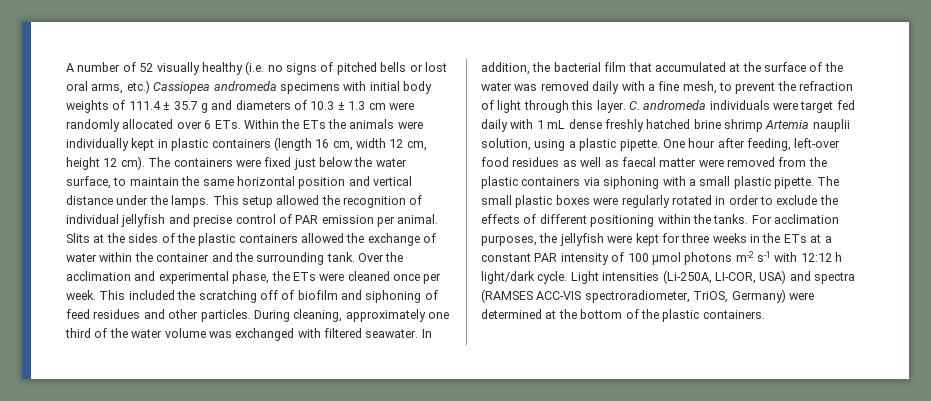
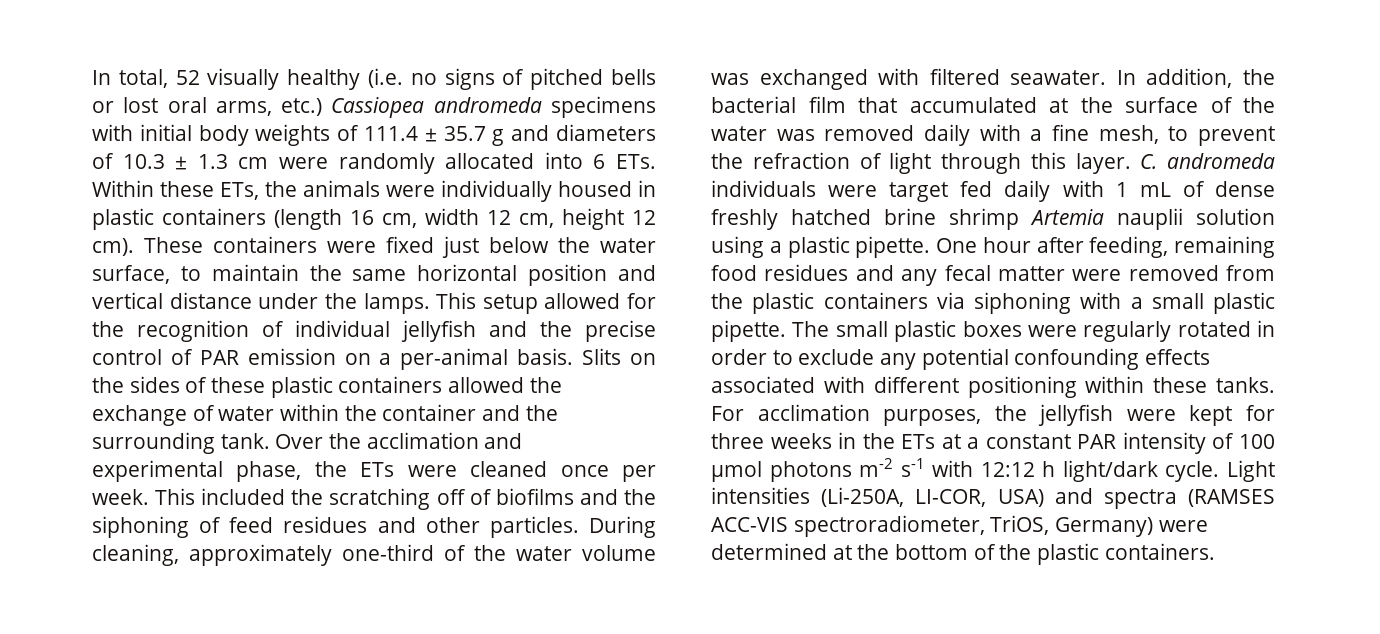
- A number of 52 visually healthy (i.e. no signs of pitched bells or lost oral arms, etc.) Cassiopea andromeda specimens with initial body weights of 111.4 ± 35.7 g and diameters of 10.3 ± 1.3 cm were randomly allocated over 6 ETs. Within the ETs the animals were individually kept in plastic containers (length 16 cm, width 12 cm, height 12 cm).
+ In total, 52 visually healthy (i.e. no signs of pitched bells or lost oral arms, etc.) Cassiopea andromeda specimens with initial body weights of 111.4 ± 35.7 g and diameters of 10.3 ± 1.3 cm were randomly allocated into 6 ETs. Within these ETs, the animals were individually housed in plastic containers (length 16 cm, width 12 cm, height 12 cm).
- The containers were fixed just below the water surface, to maintain the same horizontal position and vertical distance under the lamps.
+ These containers were fixed just below the water surface, to maintain the same horizontal position and vertical distance under the lamps.
- This setup allowed the recognition of individual jellyfish and precise control of PAR emission per animal. Slits at the sides of the plastic containers allowed the exchange of water within the container and the surrounding tank.
+ This setup allowed for the recognition of individual jellyfish and the precise control of PAR emission on a per-animal basis. Slits on the sides of these plastic containers allowed the exchange of water within the container and the surrounding tank.
- This included the scratching off of biofilm and siphoning of feed residues and other particles.
+ This included the scratching off of biofilms and the siphoning of feed residues and other particles.
- During cleaning, approximately one third of the water volume was exchanged with filtered seawater.
+ During cleaning, approximately one-third of the water volume was exchanged with filtered seawater.
- C. andromeda individuals were target fed daily with 1 mL dense freshly hatched brine shrimp Artemia nauplii solution, using a plastic pipette.
+ C. andromeda individuals were target fed daily with 1 mL of dense freshly hatched brine shrimp Artemia nauplii solution using a plastic pipette.
- One hour after feeding, left-over food residues as well as faecal matter were removed from the plastic containers via siphoning with a small plastic pipette.
+ One hour after feeding, remaining food residues and any fecal matter were removed from the plastic containers via siphoning with a small plastic pipette.
- The small plastic boxes were regularly rotated in order to exclude the effects of different positioning within the tanks.
+ The small plastic boxes were regularly rotated in order to exclude any potential confounding effects associated with different positioning within these tanks.

